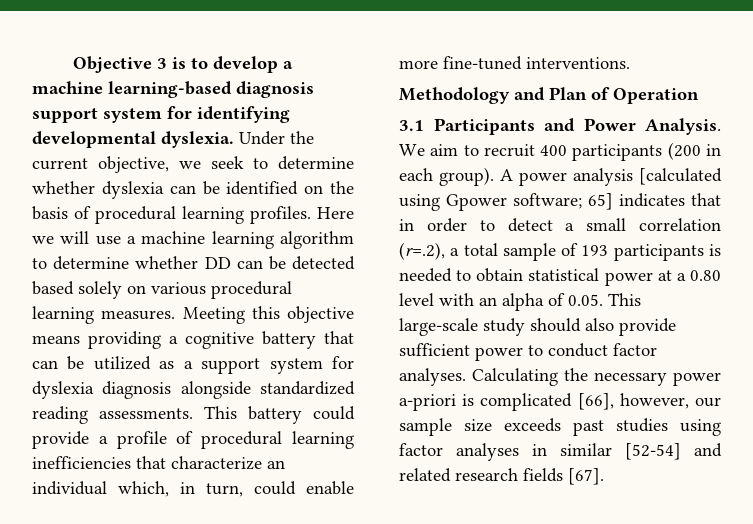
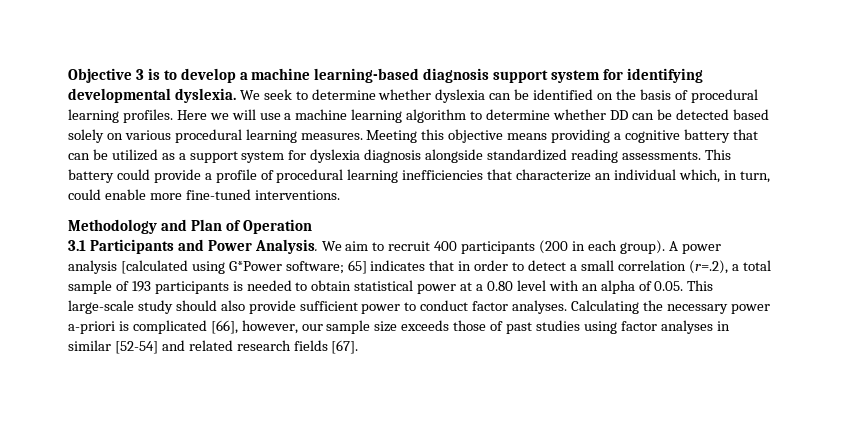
- Under the current objective, we seek to determine whether dyslexia can be identified on the basis of procedural learning profiles.
+ We seek to determine whether dyslexia can be identified on the basis of procedural learning profiles.
- A power analysis [calculated using Gpower software; 65] indicates that in order to detect a small correlation (r=.2), a total sample of 193 participants is needed to obtain statistical power at a 0.80 level with an alpha of 0.05. This large-scale study should also provide sufficient power to conduct factor analyses.
+ A power analysis [calculated using G*Power software; 65] indicates that in order to detect a small correlation (r=.2), a total sample of 193 participants is needed to obtain statistical power at a 0.80 level with an alpha of 0.05. This large-scale study should also provide sufficient power to conduct factor analyses.
- Calculating the necessary power a-priori is complicated [66], however, our sample size exceeds past studies using factor analyses in similar [52-54] and related research fields [67].
+ Calculating the necessary power a-priori is complicated [66], however, our sample size exceeds those of past studies using factor analyses in similar [52-54] and related research fields [67].

